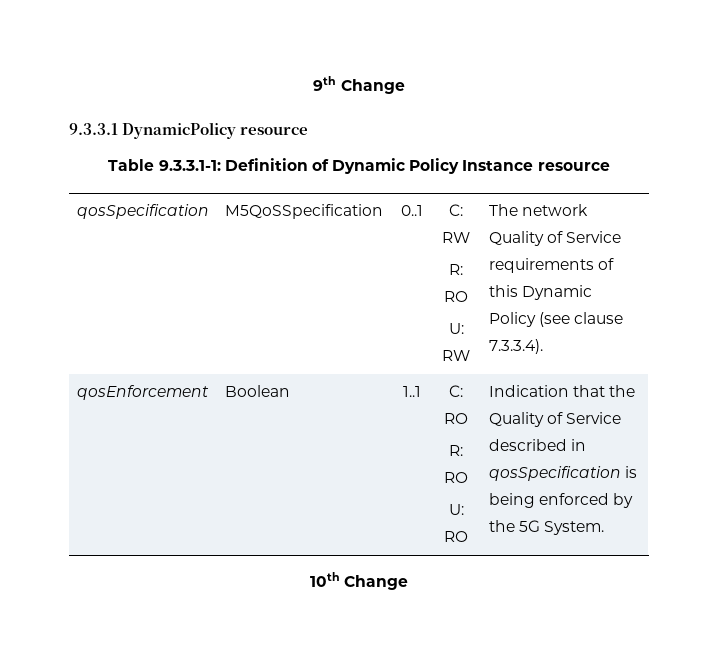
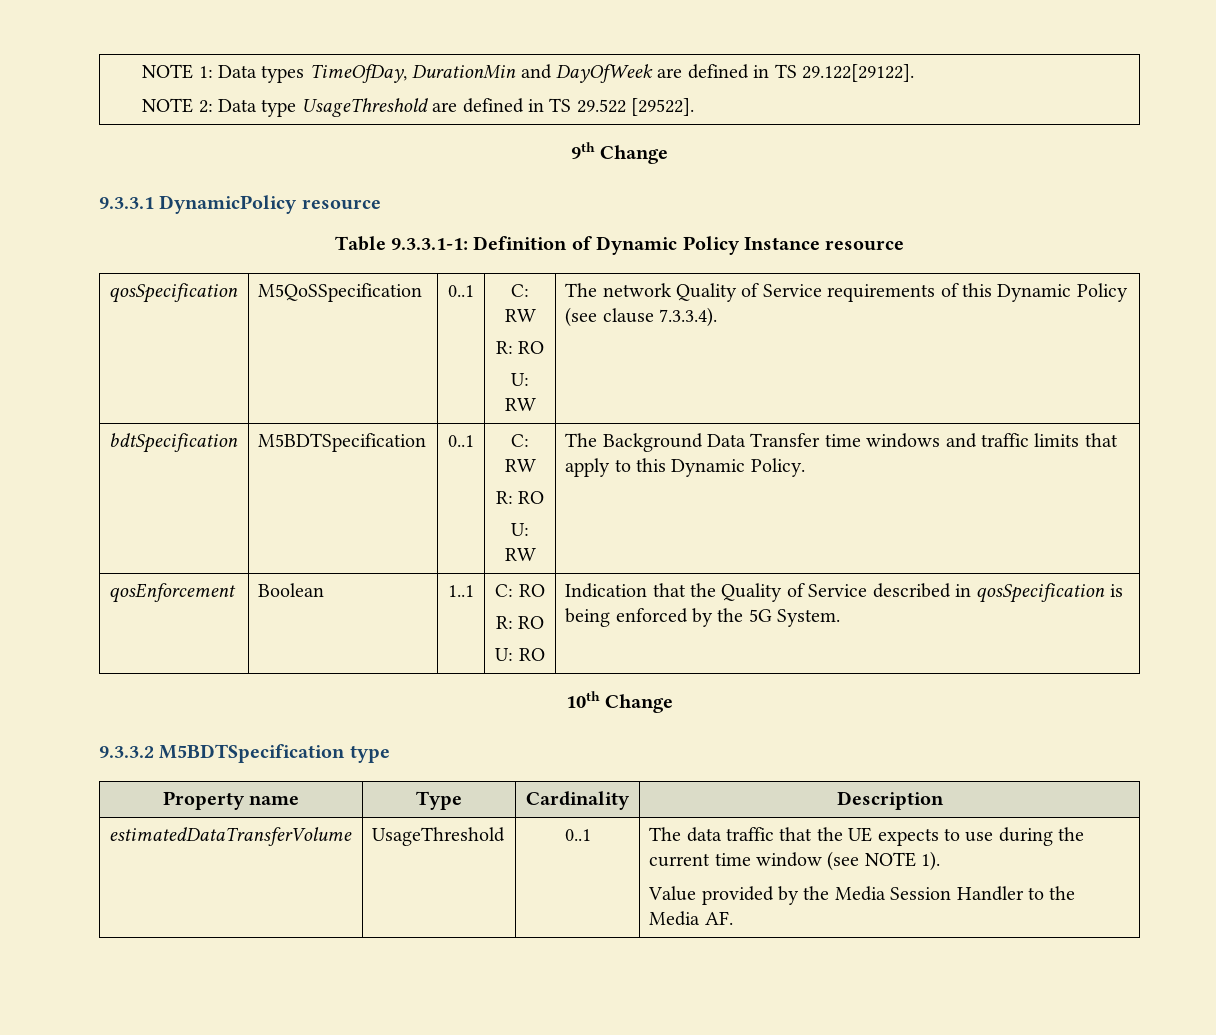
+ NOTE 1: Data types TimeOfDay, DurationMin and DayOfWeek are defined in TS 29.122[29122].
+ NOTE 2: Data type UsageThreshold are defined in TS 29.522 [29522].
+ bdtSpecification | M5BDTSpecification | 0..1 | C: RW
+ R: RO
+ U: RW | The Background Data Transfer time windows and traffic limits that apply to this Dynamic Policy.
+ 9.3.3.2 M5BDTSpecification type
+ Property name | Type | Cardinality | Description
+ estimatedDataTransferVolume | UsageThreshold | 0..1 | The data traffic that the UE expects to use during the current time window (see NOTE 1).
+ Value provided by the Media Session Handler to the Media AF.

